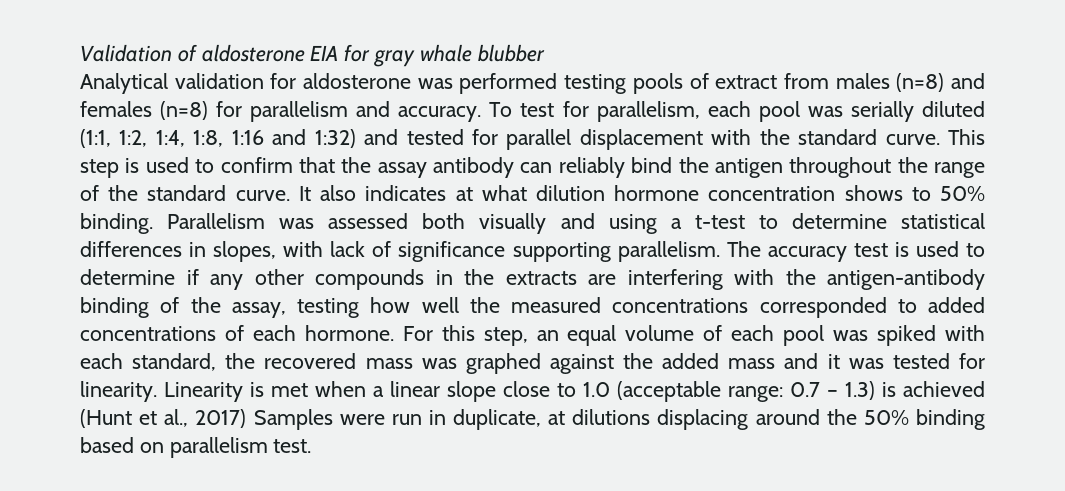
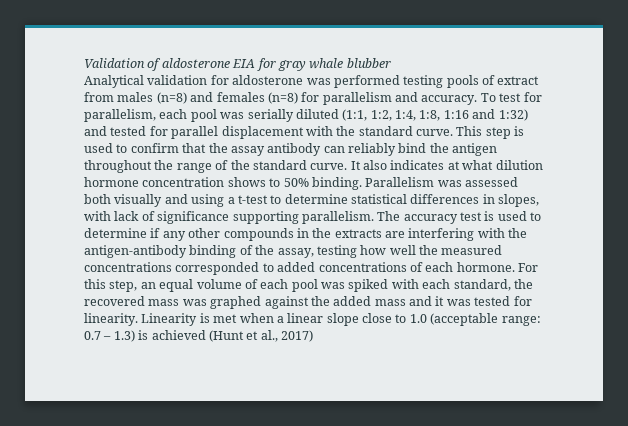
- Linearity is met when a linear slope close to 1.0 (acceptable range: 0.7 – 1.3) is achieved (Hunt et al., 2017) Samples were run in duplicate, at dilutions displacing around the 50% binding based on parallelism test.
+ Linearity is met when a linear slope close to 1.0 (acceptable range: 0.7 – 1.3) is achieved (Hunt et al., 2017)

